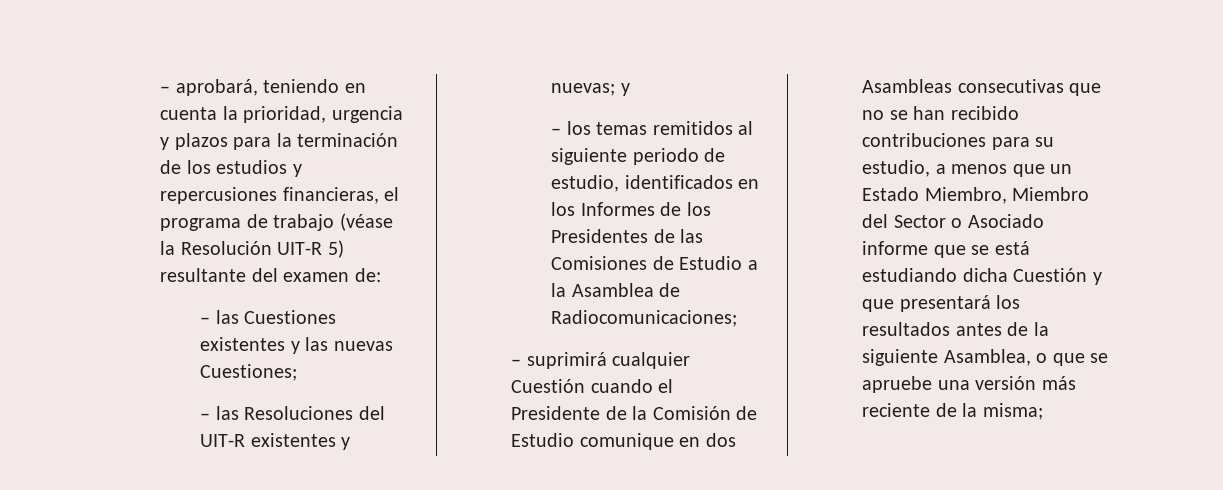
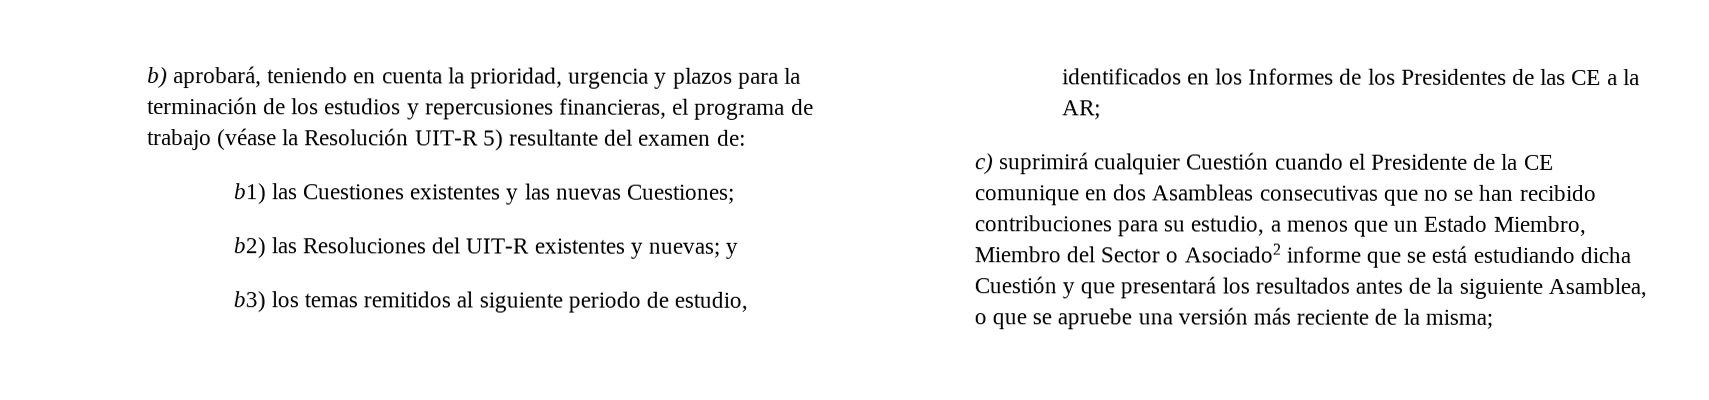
- – aprobará, teniendo en cuenta la prioridad, urgencia y plazos para la terminación de los estudios y repercusiones financieras, el programa de trabajo (véase la Resolución UIT-R 5) resultante del examen de:
+ b) aprobará, teniendo en cuenta la prioridad, urgencia y plazos para la terminación de los estudios y repercusiones financieras, el programa de trabajo (véase la Resolución UIT-R 5) resultante del examen de:
- – las Cuestiones existentes y las nuevas Cuestiones;
+ b1) las Cuestiones existentes y las nuevas Cuestiones;
- – las Resoluciones del UIT-R existentes y nuevas; y
+ b2) las Resoluciones del UIT-R existentes y nuevas; y
- – los temas remitidos al siguiente periodo de estudio, identificados en los Informes de los Presidentes de las Comisiones de Estudio a la Asamblea de Radiocomunicaciones;
- – suprimirá cualquier Cuestión cuando el Presidente de la Comisión de Estudio comunique en dos Asambleas consecutivas que no se han recibido contribuciones para su estudio, a menos que un Estado Miembro, Miembro del Sector o Asociado informe que se está estudiando dicha Cuestión y que presentará los resultados antes de la siguiente Asamblea, o que se apruebe una versión más reciente de la misma;
+ b3) los temas remitidos al siguiente periodo de estudio, identificados en los Informes de los Presidentes de las CE a la AR;
+ c) suprimirá cualquier Cuestión cuando el Presidente de la CE comunique en dos Asambleas consecutivas que no se han recibido contribuciones para su estudio, a menos que un Estado Miembro, Miembro del Sector o Asociado2 informe que se está estudiando dicha Cuestión y que presentará los resultados antes de la siguiente Asamblea, o que se apruebe una versión más reciente de la misma;

